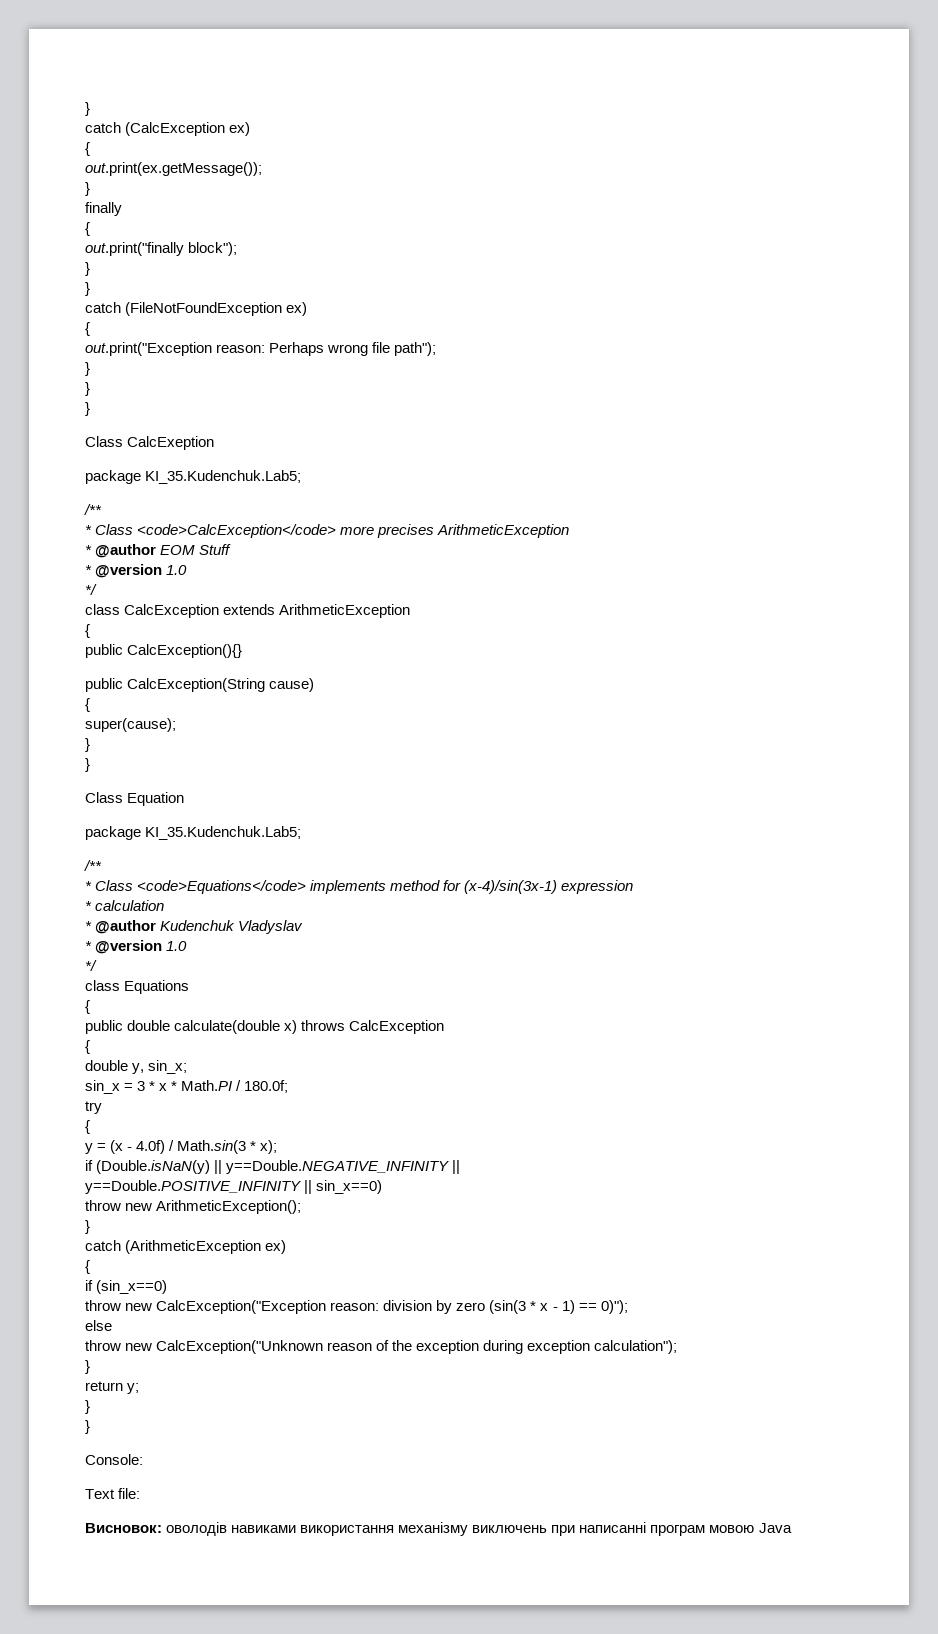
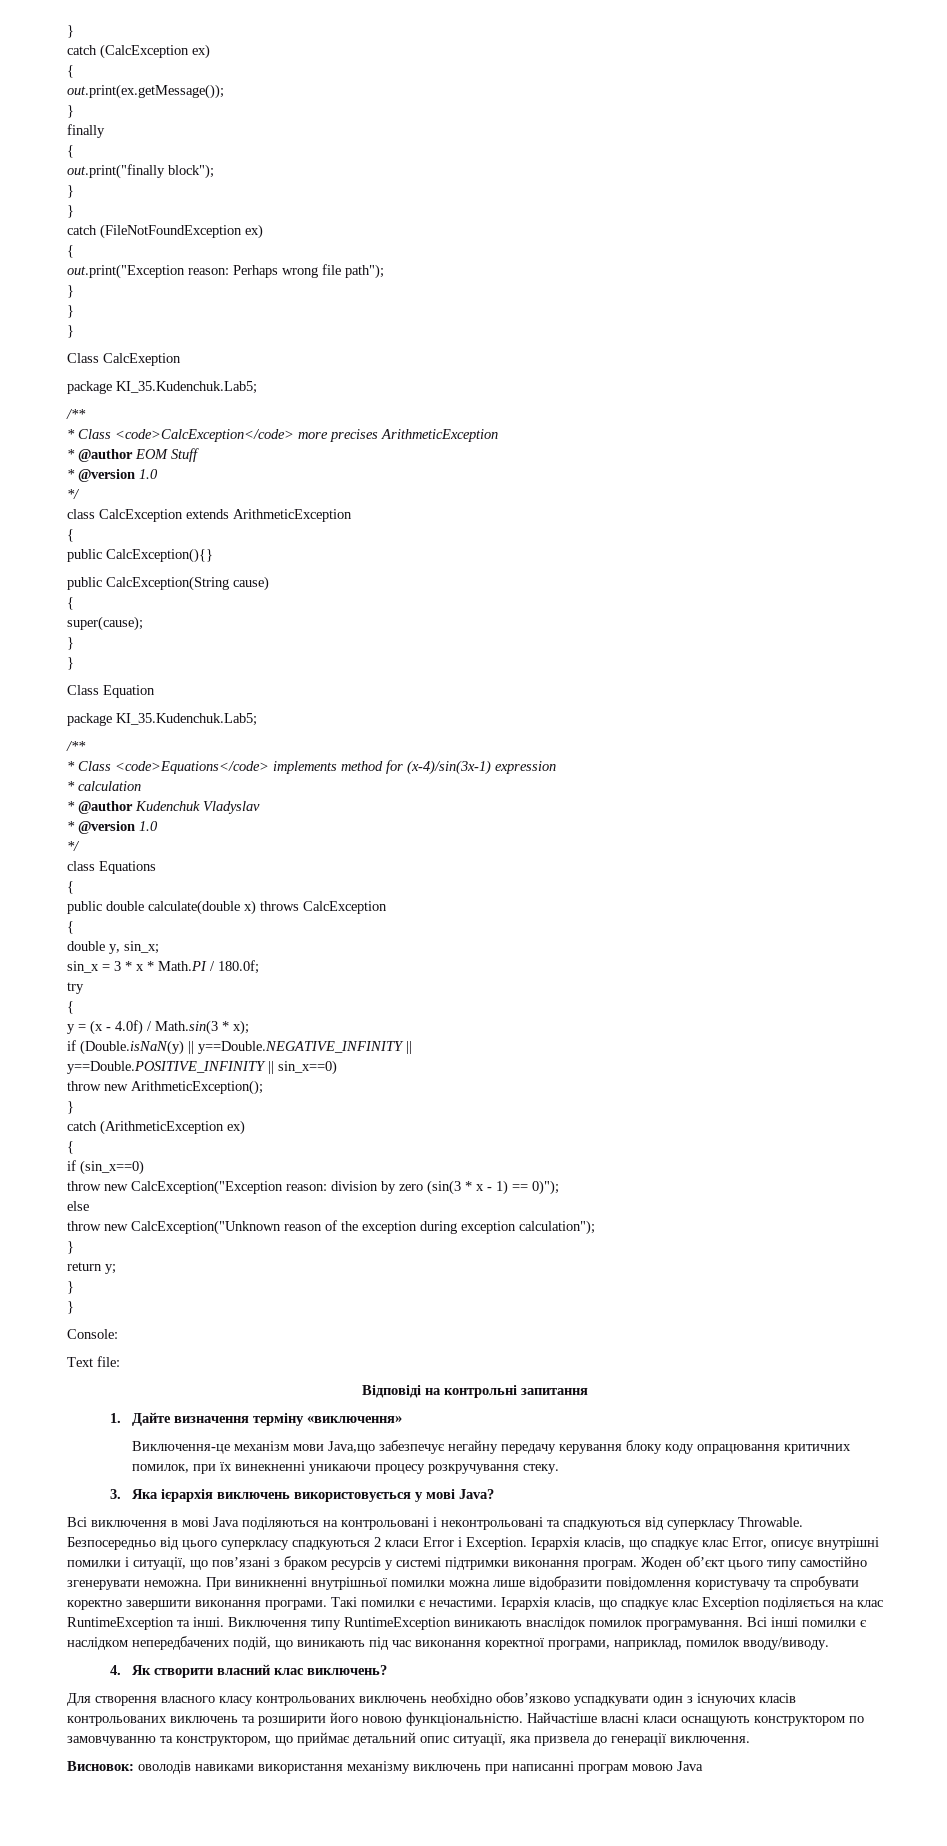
+ Відповіді на контрольні запитання
+ 1. Дайте визначення терміну «виключення»
+ Виключення-це механізм мови Java,що забезпечує негайну передачу керування блоку коду опрацювання критичних помилок, при їх винекненні уникаючи процесу розкручування стеку.
+ 3. Яка ієрархія виключень використовується у мові Java?
+ Всі виключення в мові Java поділяються на контрольовані і неконтрольовані та спадкуються від суперкласу Throwable. Безпосередньо від цього суперкласу спадкуються 2 класи Error і Exception. Ієрархія класів, що спадкує клас Error, описує внутрішні помилки і ситуації, що пов’язані з браком ресурсів у системі підтримки виконання програм. Жоден об’єкт цього типу самостійно згенерувати неможна. При виникненні внутрішньої помилки можна лише відобразити повідомлення користувачу та спробувати коректно завершити виконання програми. Такі помилки є нечастими. Ієрархія класів, що спадкує клас Exception поділяється на клас RuntimeException та інші. Виключення типу RuntimeException виникають внаслідок помилок програмування. Всі інші помилки є наслідком непередбачених подій, що виникають під час виконання коректної програми, наприклад, помилок вводу/виводу.
+ 4. Як створити власний клас виключень?
+ Для створення власного класу контрольованих виключень необхідно обов’язково успадкувати один з існуючих класів контрольованих виключень та розширити його новою функціональністю. Найчастіше власні класи оснащують конструктором по замовчуванню та конструктором, що приймає детальний опис ситуації, яка призвела до генерації виключення.

